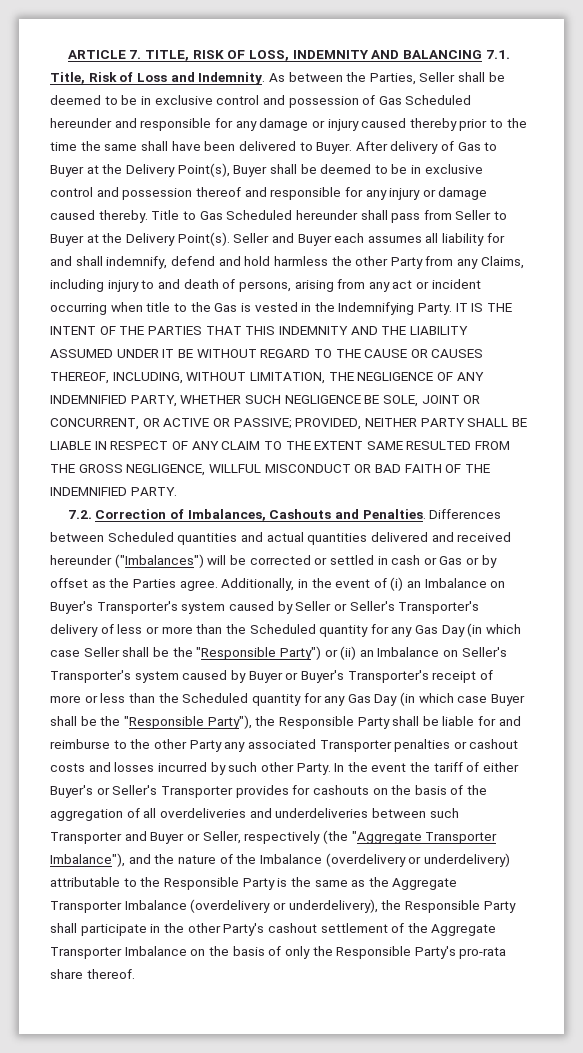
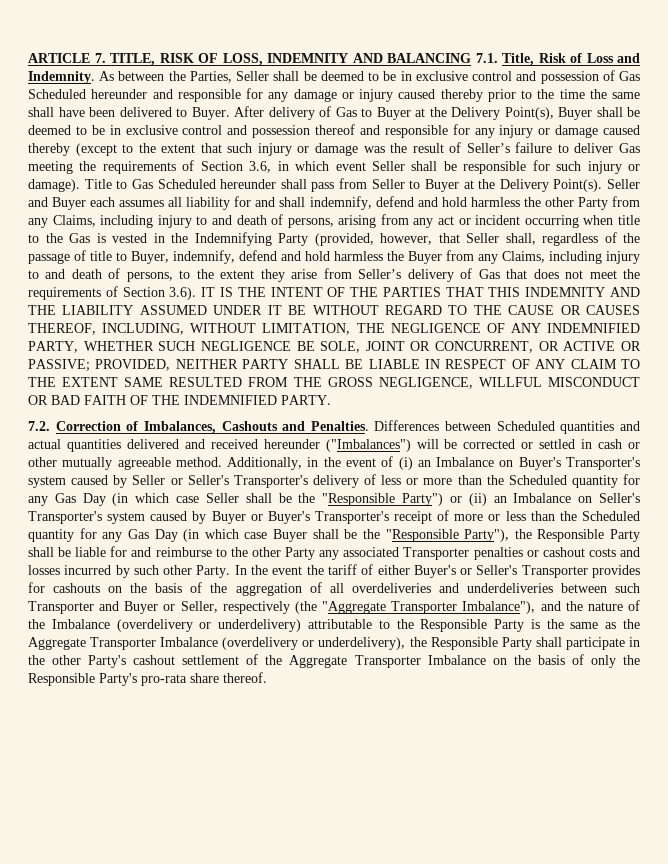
- After delivery of Gas to Buyer at the Delivery Point(s), Buyer shall be deemed to be in exclusive control and possession thereof and responsible for any injury or damage caused thereby.
+ After delivery of Gas to Buyer at the Delivery Point(s), Buyer shall be deemed to be in exclusive control and possession thereof and responsible for any injury or damage caused thereby (except to the extent that such injury or damage was the result of Seller’s failure to deliver Gas meeting the requirements of Section 3.6, in which event Seller shall be responsible for such injury or damage).
- Seller and Buyer each assumes all liability for and shall indemnify, defend and hold harmless the other Party from any Claims, including injury to and death of persons, arising from any act or incident occurring when title to the Gas is vested in the Indemnifying Party. IT IS THE INTENT OF THE PARTIES THAT THIS INDEMNITY AND THE LIABILITY ASSUMED UNDER IT BE WITHOUT REGARD TO THE CAUSE OR CAUSES THEREOF, INCLUDING, WITHOUT LIMITATION, THE NEGLIGENCE OF ANY INDEMNIFIED PARTY, WHETHER SUCH NEGLIGENCE BE SOLE, JOINT OR CONCURRENT, OR ACTIVE OR PASSIVE;
+ Seller and Buyer each assumes all liability for and shall indemnify, defend and hold harmless the other Party from any Claims, including injury to and death of persons, arising from any act or incident occurring when title to the Gas is vested in the Indemnifying Party (provided, however, that Seller shall, regardless of the passage of title to Buyer, indemnify, defend and hold harmless the Buyer from any Claims, including injury to and death of persons, to the extent they arise from Seller’s delivery of Gas that does not meet the requirements of Section 3.6). IT IS THE INTENT OF THE PARTIES THAT THIS INDEMNITY AND THE LIABILITY ASSUMED UNDER IT BE WITHOUT REGARD TO THE CAUSE OR CAUSES THEREOF, INCLUDING, WITHOUT LIMITATION, THE NEGLIGENCE OF ANY INDEMNIFIED PARTY, WHETHER SUCH NEGLIGENCE BE SOLE, JOINT OR CONCURRENT, OR ACTIVE OR PASSIVE;
- Differences between Scheduled quantities and actual quantities delivered and received hereunder ("Imbalances") will be corrected or settled in cash or Gas or by offset as the Parties agree.
+ Differences between Scheduled quantities and actual quantities delivered and received hereunder ("Imbalances") will be corrected or settled in cash or other mutually agreeable method.

